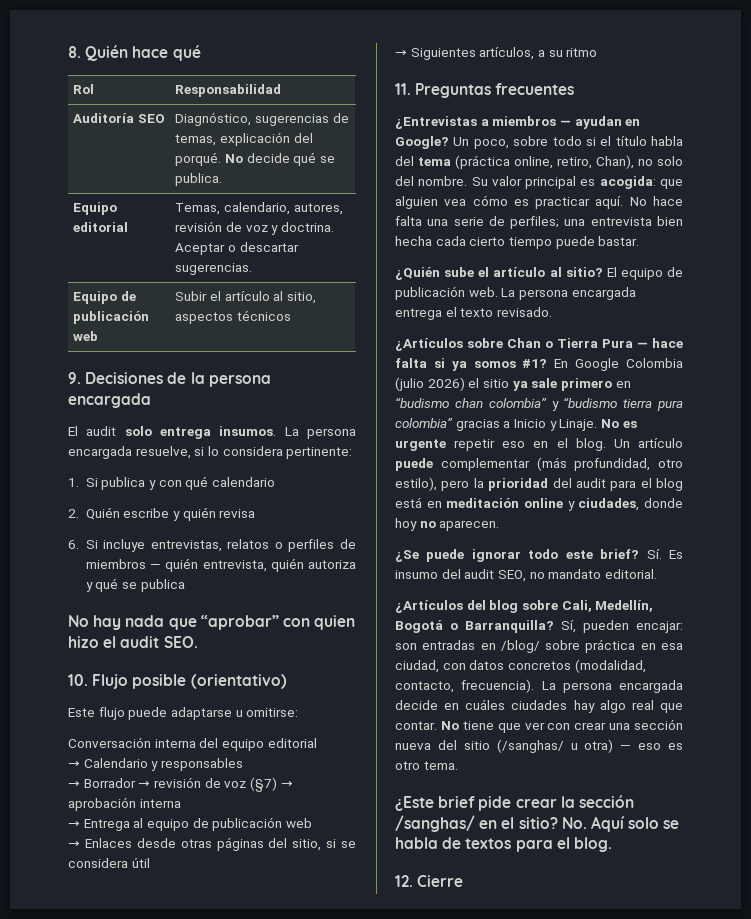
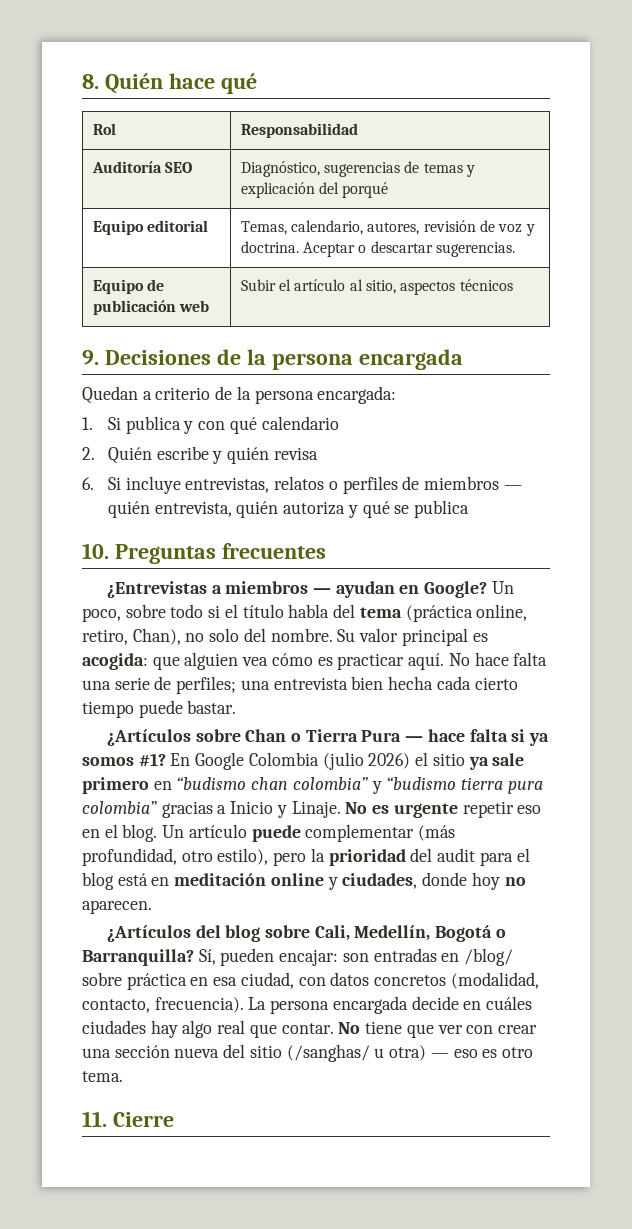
- Auditoría SEO | Diagnóstico, sugerencias de temas, explicación del porqué. No decide qué se publica.
+ Auditoría SEO | Diagnóstico, sugerencias de temas y explicación del porqué
- El audit solo entrega insumos. La persona encargada resuelve, si lo considera pertinente:
+ Quedan a criterio de la persona encargada:
- No hay nada que “aprobar” con quien hizo el audit SEO.
- 10. Flujo posible (orientativo)
- Este flujo puede adaptarse u omitirse:
- Conversación interna del equipo editorial
- → Calendario y responsables
- → Borrador → revisión de voz (§7) → aprobación interna
- → Entrega al equipo de publicación web
- → Enlaces desde otras páginas del sitio, si se considera útil
- → Siguientes artículos, a su ritmo
- 11. Preguntas frecuentes
+ 10. Preguntas frecuentes
- ¿Quién sube el artículo al sitio? El equipo de publicación web. La persona encargada entrega el texto revisado.
- ¿Se puede ignorar todo este brief? Sí. Es insumo del audit SEO, no mandato editorial.
- ¿Este brief pide crear la sección /sanghas/ en el sitio? No. Aquí solo se habla de textos para el blog.
- 12. Cierre
+ 11. Cierre

